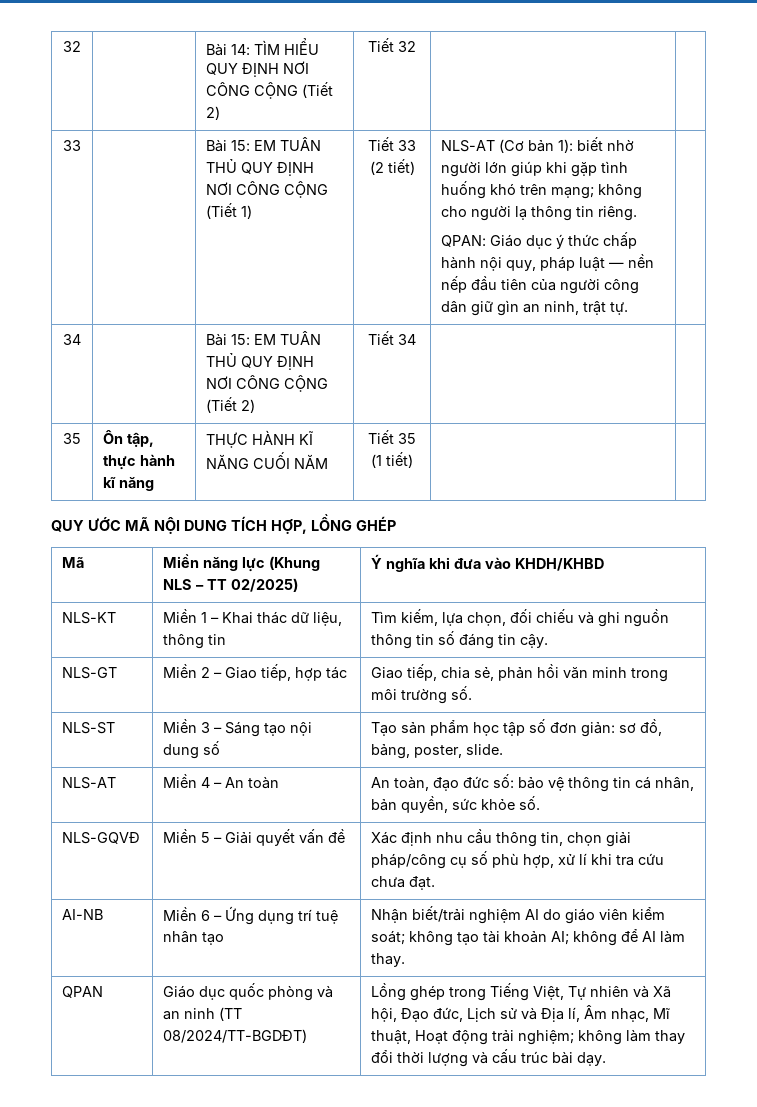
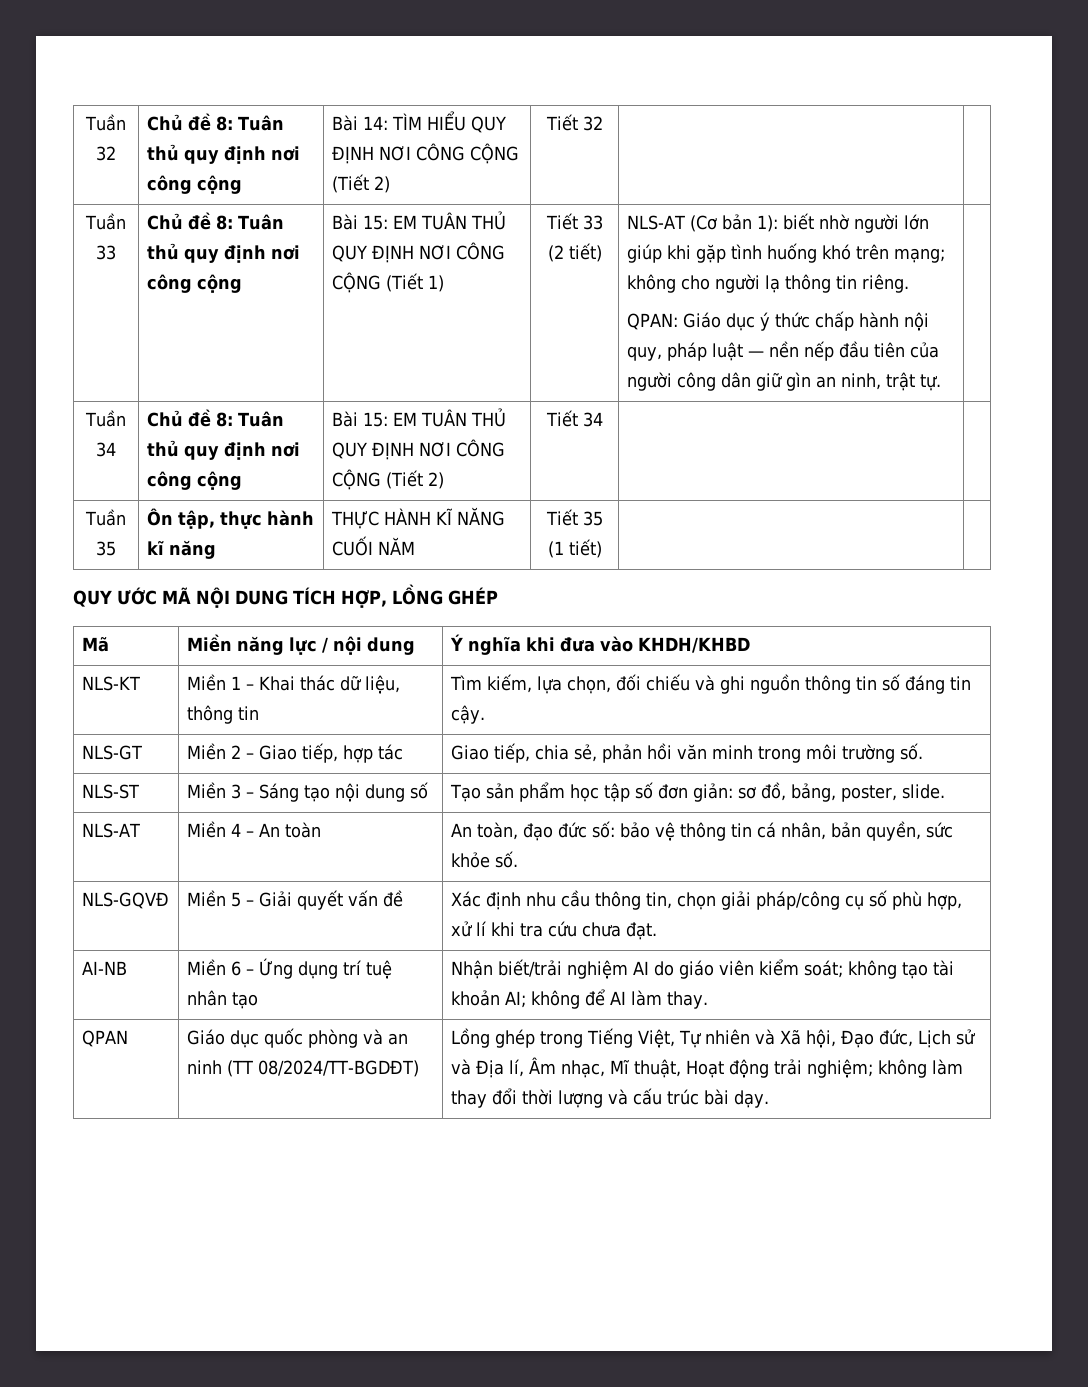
- 32 | | Bài 14: TÌM HIỂU QUY ĐỊNH NƠI CÔNG CỘNG (Tiết 2) | Tiết 32 | |
- 33
+ Tuần 32 | Chủ đề 8: Tuân thủ quy định nơi công cộng | Bài 14: TÌM HIỂU QUY ĐỊNH NƠI CÔNG CỘNG (Tiết 2) | Tiết 32 | |
+ Tuần 33 | Chủ đề 8: Tuân thủ quy định nơi công cộng
- 34 | | Bài 15: EM TUÂN THỦ QUY ĐỊNH NƠI CÔNG CỘNG (Tiết 2) | Tiết 34 | |
+ Tuần 34 | Chủ đề 8: Tuân thủ quy định nơi công cộng | Bài 15: EM TUÂN THỦ QUY ĐỊNH NƠI CÔNG CỘNG (Tiết 2) | Tiết 34 | |
- 35 | Ôn tập, thực hành kĩ năng | THỰC HÀNH KĨ NĂNG CUỐI NĂM | Tiết 35 (1 tiết) | |
+ Tuần 35 | Ôn tập, thực hành kĩ năng | THỰC HÀNH KĨ NĂNG CUỐI NĂM | Tiết 35 (1 tiết) | |
- Mã | Miền năng lực (Khung NLS – TT 02/2025) | Ý nghĩa khi đưa vào KHDH/KHBD
+ Mã | Miền năng lực / nội dung | Ý nghĩa khi đưa vào KHDH/KHBD

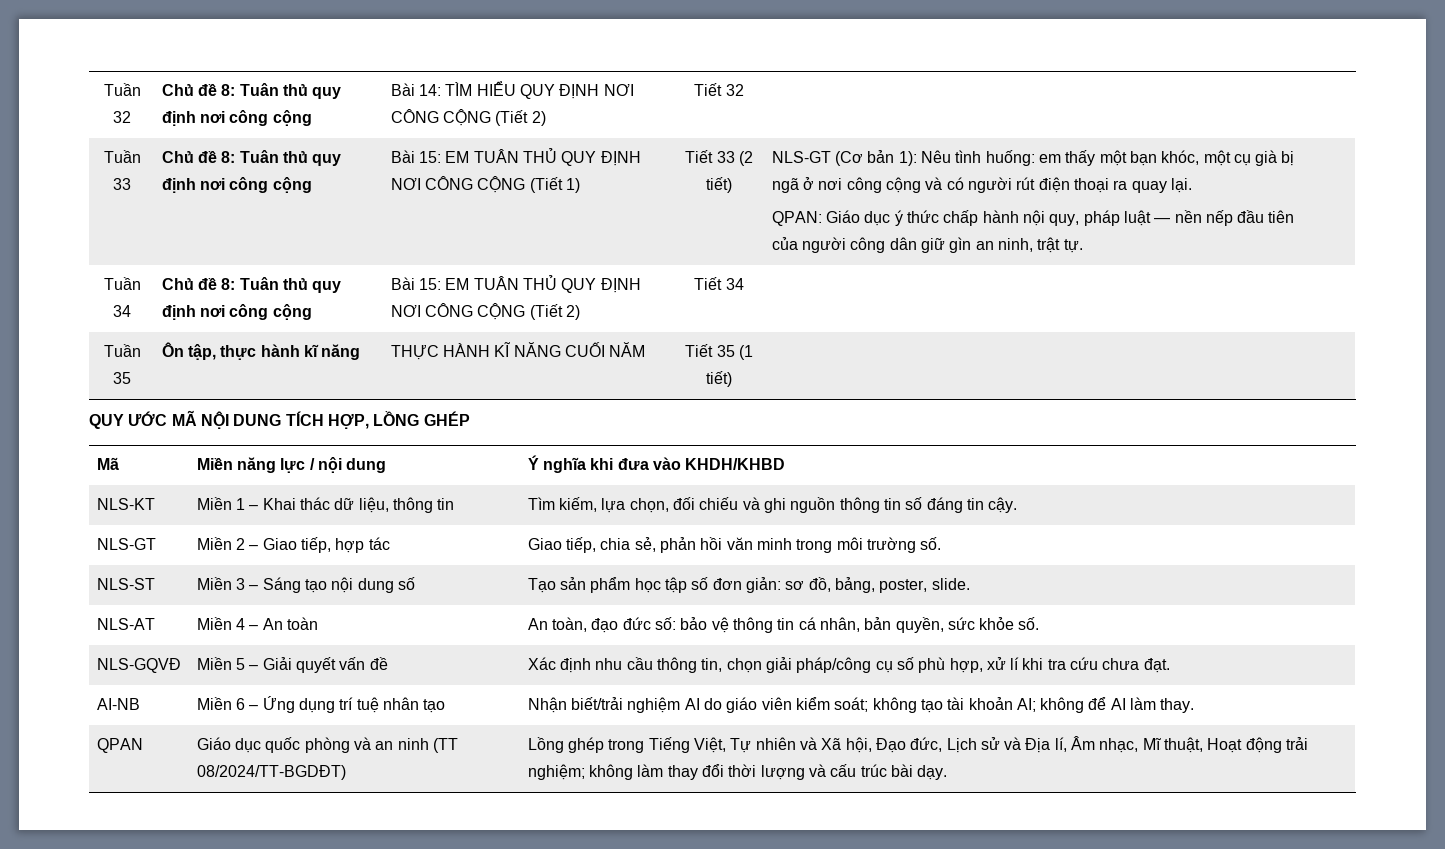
- NLS-AT (Cơ bản 1): biết nhờ người lớn giúp khi gặp tình huống khó trên mạng; không cho người lạ thông tin riêng.
+ NLS-GT (Cơ bản 1): Nêu tình huống: em thấy một bạn khóc, một cụ già bị ngã ở nơi công cộng và có người rút điện thoại ra quay lại.

